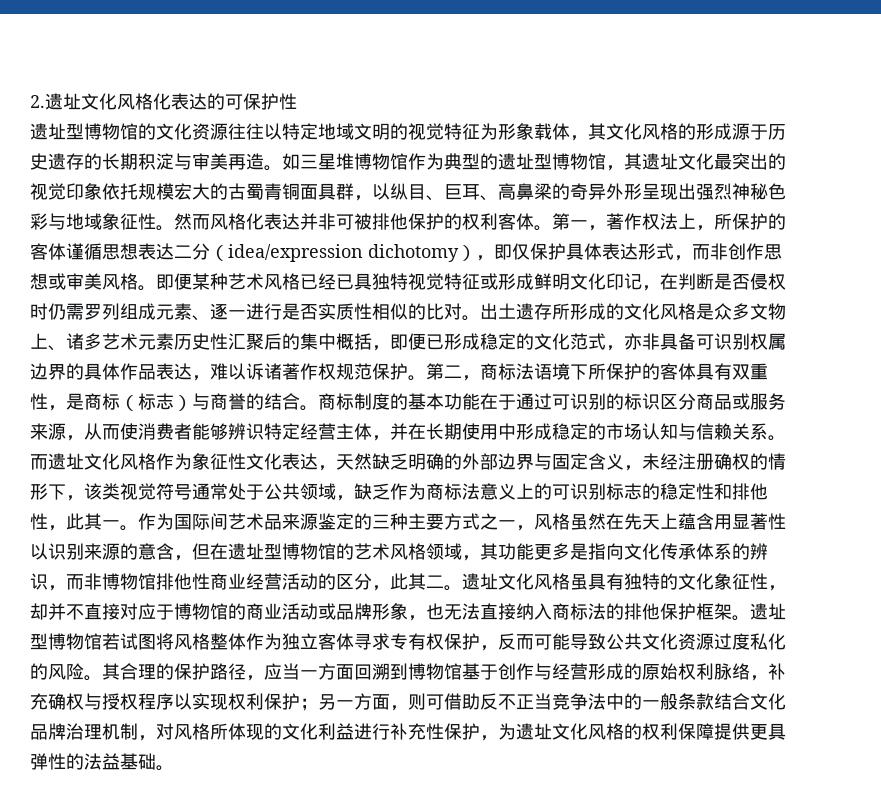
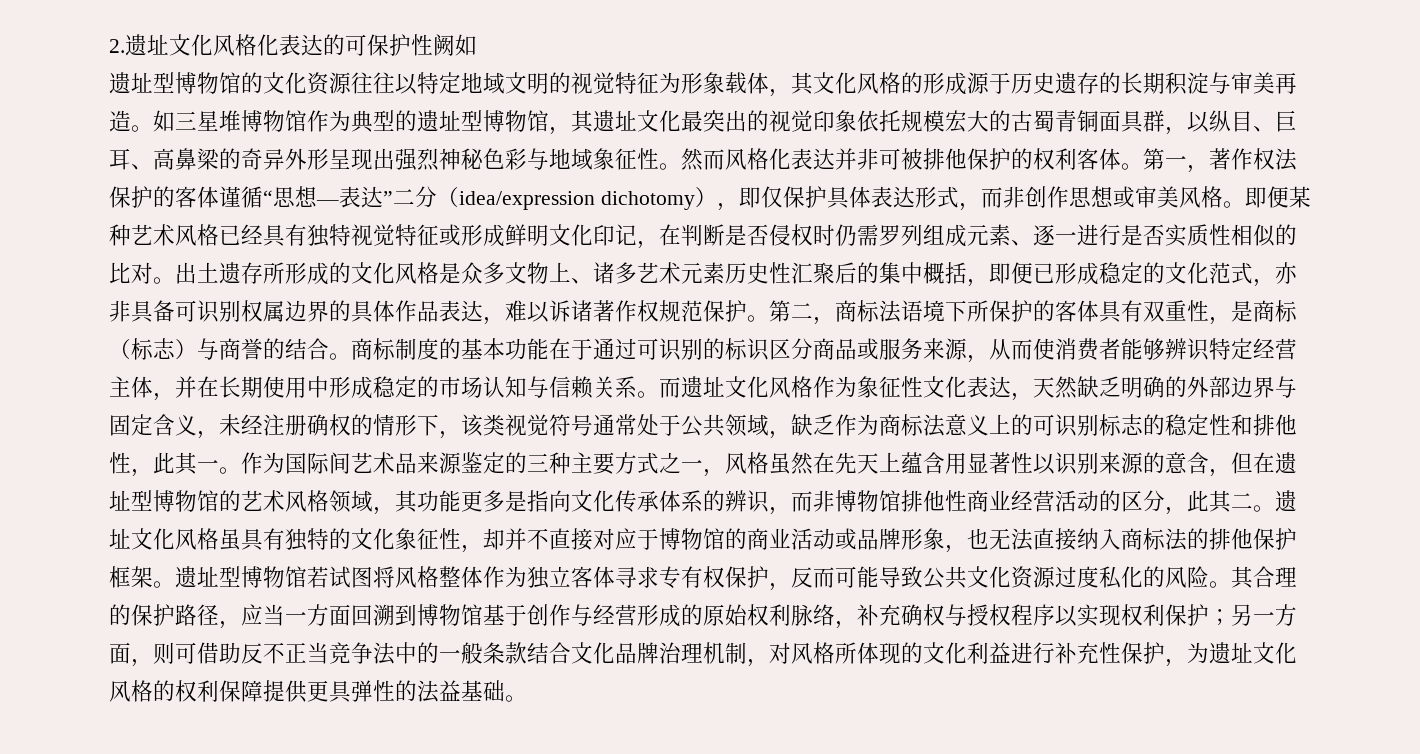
- 2.遗址文化风格化表达的可保护性
+ 2.遗址文化风格化表达的可保护性阙如
- 第一，著作权法上，所保护的客体谨循思想表达二分（idea/expression dichotomy），即仅保护具体表达形式，而非创作思想或审美风格。
+ 第一，著作权法保护的客体谨循“思想—表达”二分（idea/expression dichotomy），即仅保护具体表达形式，而非创作思想或审美风格。
- 即便某种艺术风格已经已具独特视觉特征或形成鲜明文化印记，在判断是否侵权时仍需罗列组成元素、逐一进行是否实质性相似的比对。
+ 即便某种艺术风格已经具有独特视觉特征或形成鲜明文化印记，在判断是否侵权时仍需罗列组成元素、逐一进行是否实质性相似的比对。

